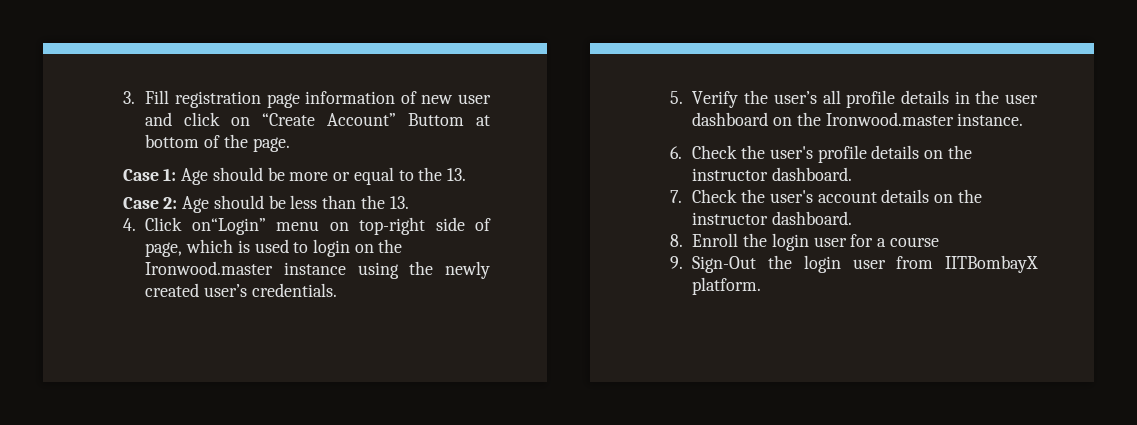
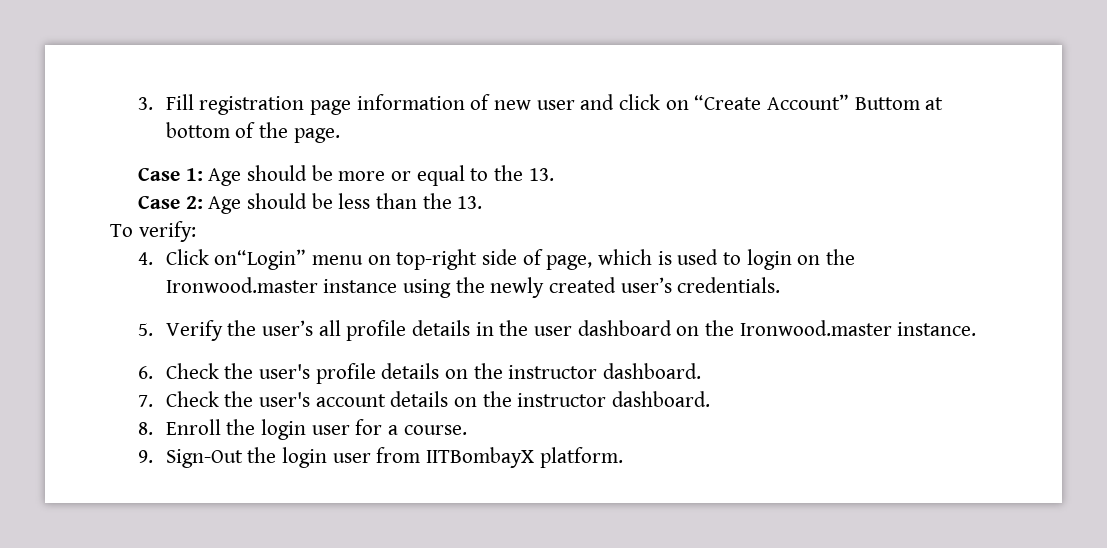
+ To verify:
- 8. Enroll the login user for a course
+ 8. Enroll the login user for a course.

